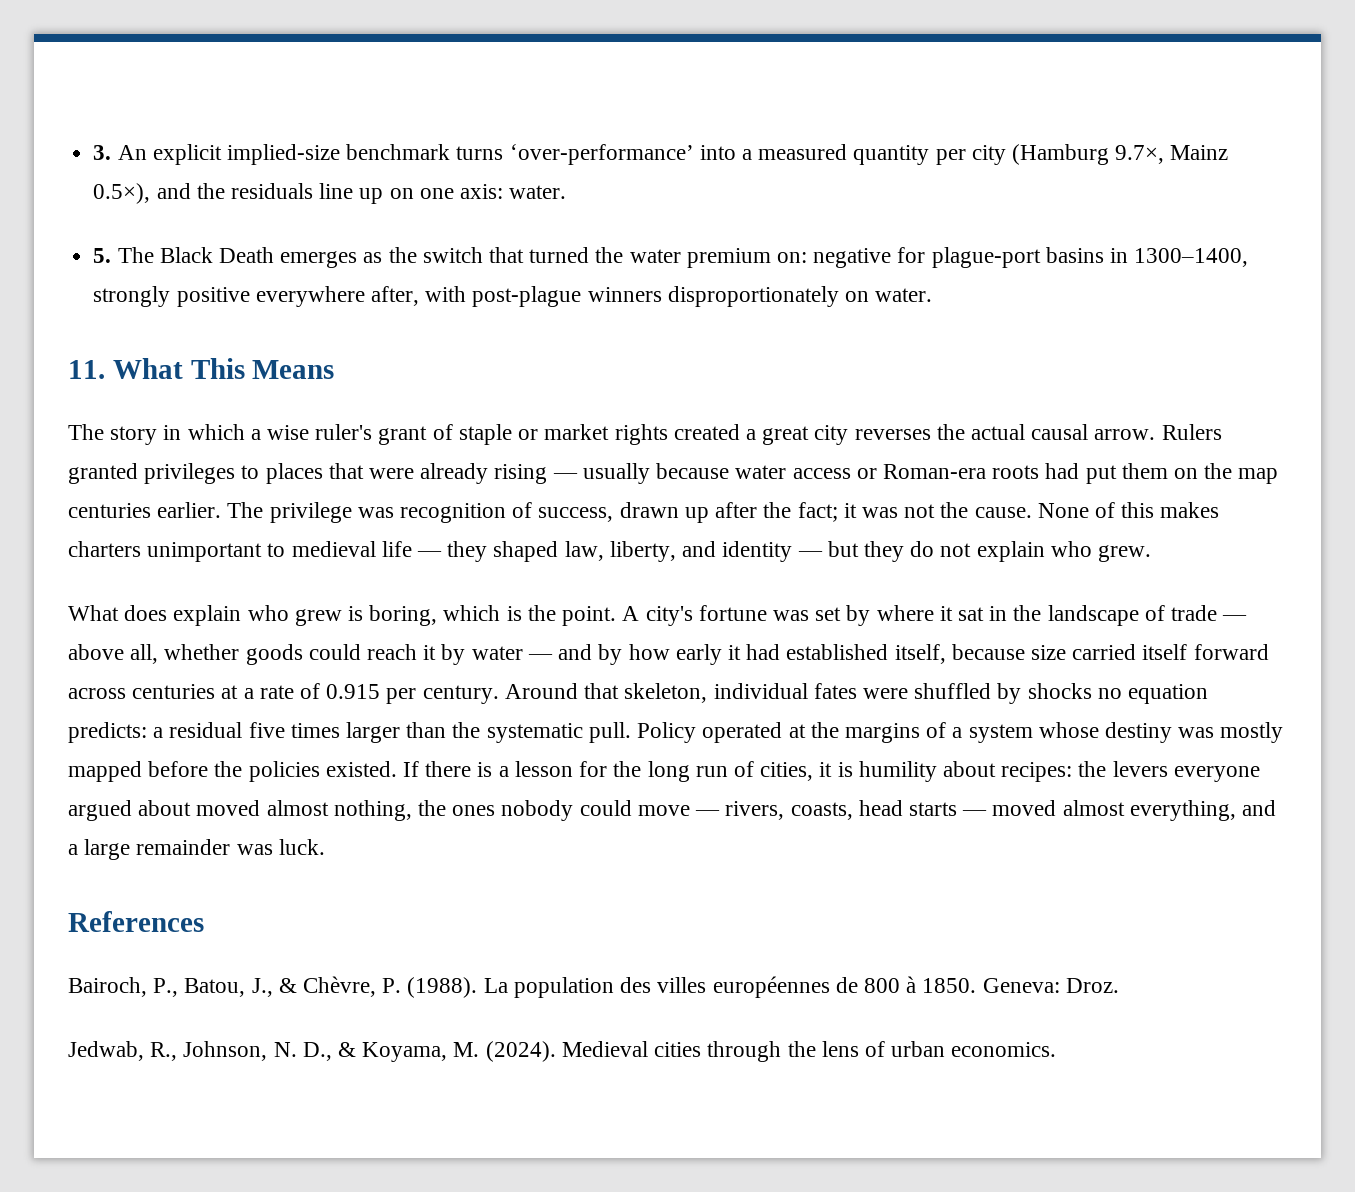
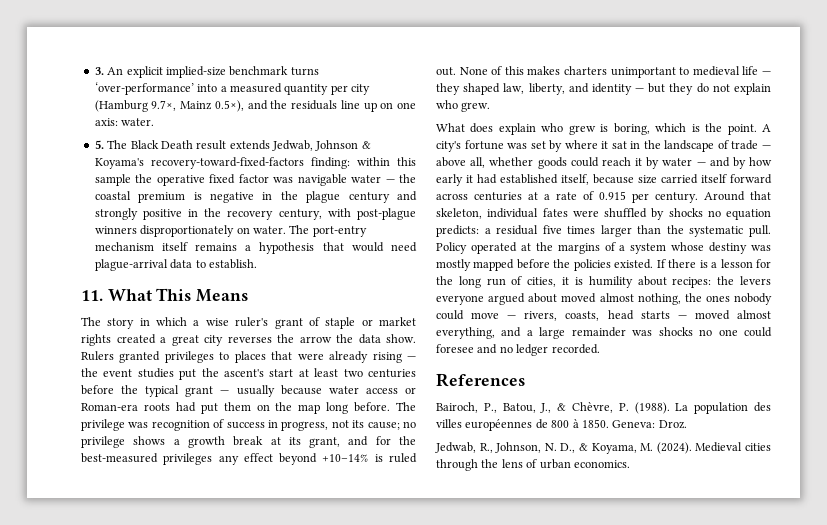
- 5. The Black Death emerges as the switch that turned the water premium on: negative for plague-port basins in 1300–1400, strongly positive everywhere after, with post-plague winners disproportionately on water.
+ 5. The Black Death result extends Jedwab, Johnson & Koyama's recovery-toward-fixed-factors finding: within this sample the operative fixed factor was navigable water — the coastal premium is negative in the plague century and strongly positive in the recovery century, with post-plague winners disproportionately on water. The port-entry mechanism itself remains a hypothesis that would need plague-arrival data to establish.
- The story in which a wise ruler's grant of staple or market rights created a great city reverses the actual causal arrow.
+ The story in which a wise ruler's grant of staple or market rights created a great city reverses the arrow the data show.
- Rulers granted privileges to places that were already rising — usually because water access or Roman-era roots had put them on the map centuries earlier.
+ Rulers granted privileges to places that were already rising — the event studies put the ascent's start at least two centuries before the typical grant — usually because water access or Roman-era roots had put them on the map long before.
- The privilege was recognition of success, drawn up after the fact; it was not the cause.
+ The privilege was recognition of success in progress, not its cause; no privilege shows a growth break at its grant, and for the best-measured privileges any effect beyond +10–14% is ruled out.
- If there is a lesson for the long run of cities, it is humility about recipes: the levers everyone argued about moved almost nothing, the ones nobody could move — rivers, coasts, head starts — moved almost everything, and a large remainder was luck.
+ If there is a lesson for the long run of cities, it is humility about recipes: the levers everyone argued about moved almost nothing, the ones nobody could move — rivers, coasts, head starts — moved almost everything, and a large remainder was shocks no one could foresee and no ledger recorded.

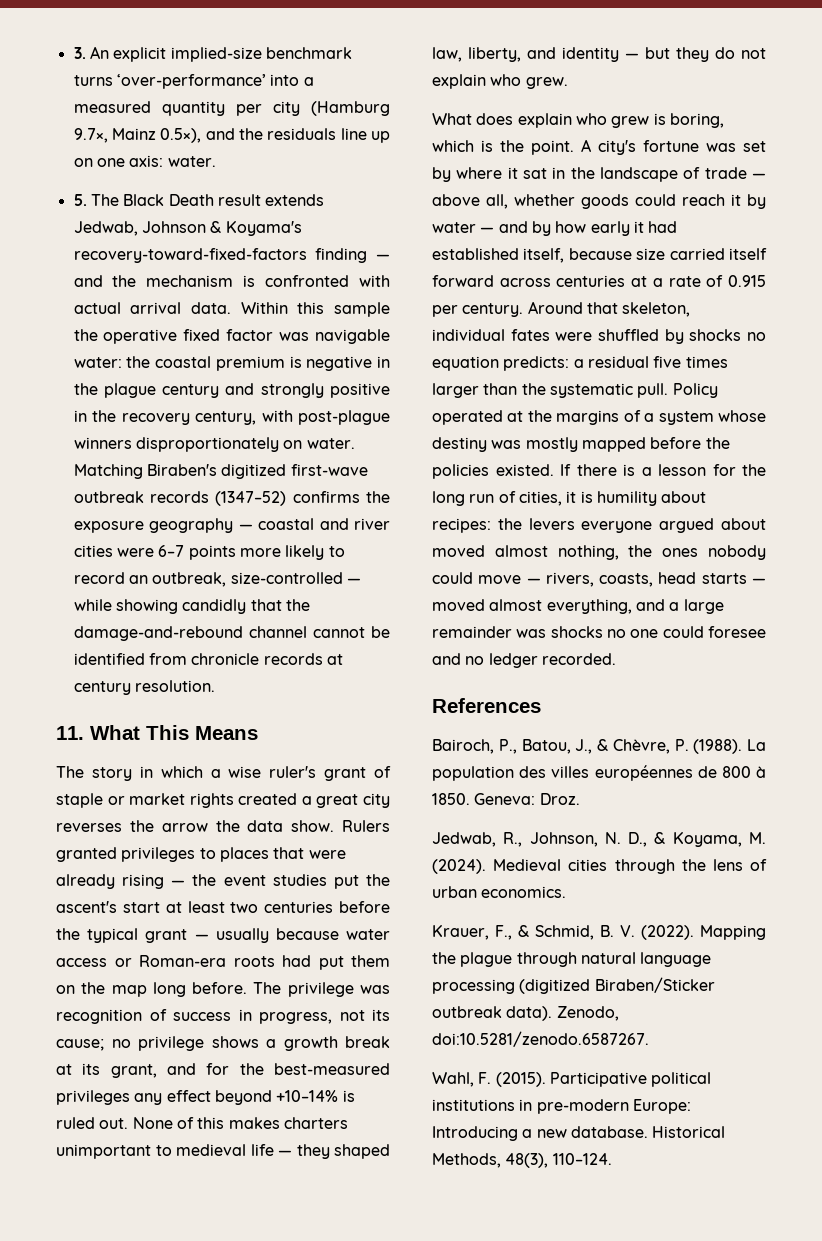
- 5. The Black Death result extends Jedwab, Johnson & Koyama's recovery-toward-fixed-factors finding: within this sample the operative fixed factor was navigable water — the coastal premium is negative in the plague century and strongly positive in the recovery century, with post-plague winners disproportionately on water.
+ 5. The Black Death result extends Jedwab, Johnson & Koyama's recovery-toward-fixed-factors finding — and the mechanism is confronted with actual arrival data. Within this sample the operative fixed factor was navigable water: the coastal premium is negative in the plague century and strongly positive in the recovery century, with post-plague winners disproportionately on water.
- The port-entry mechanism itself remains a hypothesis that would need plague-arrival data to establish.
+ Matching Biraben's digitized first-wave outbreak records (1347–52) confirms the exposure geography — coastal and river cities were 6–7 points more likely to record an outbreak, size-controlled — while showing candidly that the damage-and-rebound channel cannot be identified from chronicle records at century resolution.
+ Krauer, F., & Schmid, B. V. (2022). Mapping the plague through natural language processing (digitized Biraben/Sticker outbreak data). Zenodo, doi:10.5281/zenodo.6587267.
+ Wahl, F. (2015). Participative political institutions in pre-modern Europe: Introducing a new database. Historical Methods, 48(3), 110–124.

